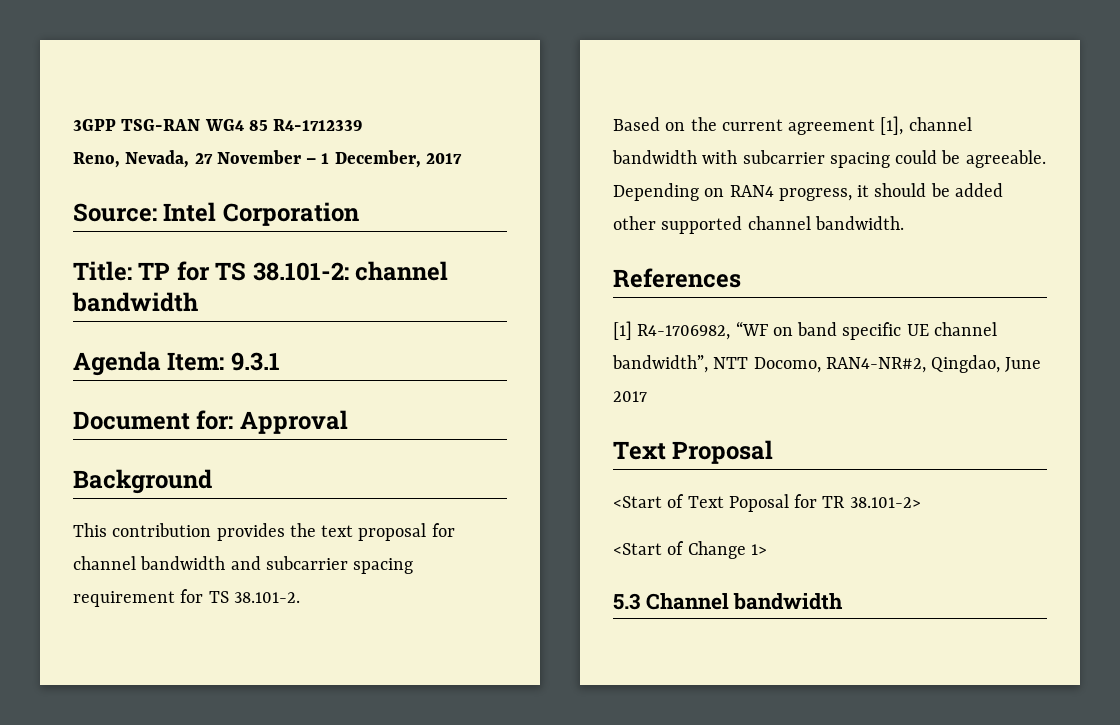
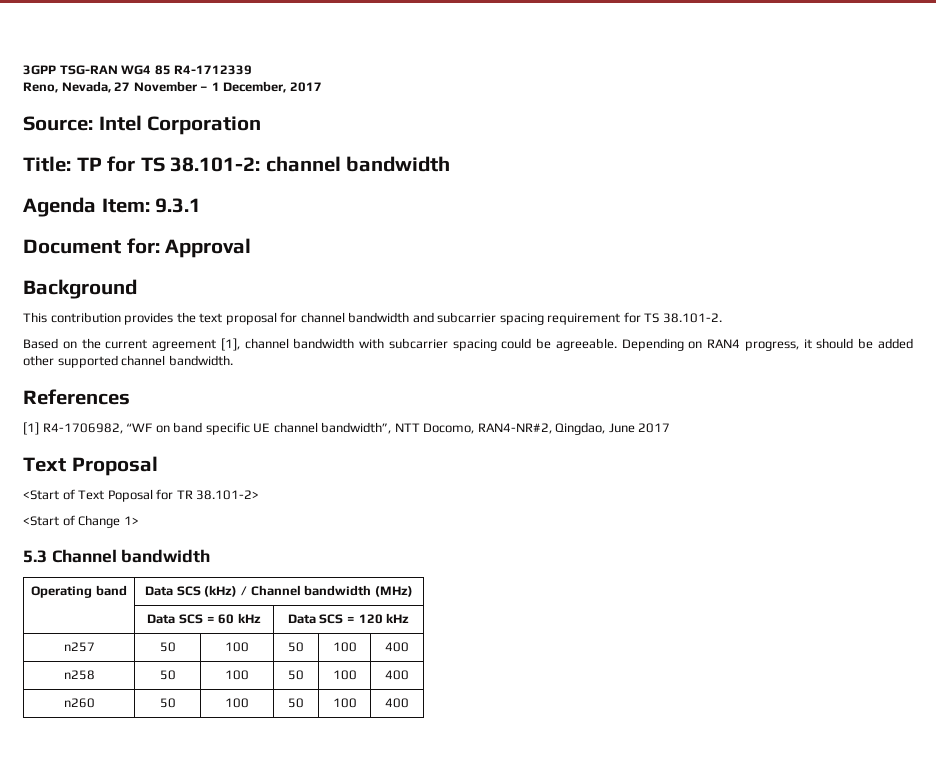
+ Operating band | Data SCS (kHz) / Channel bandwidth (MHz)
+ | Data SCS = 60 kHz | Data SCS = 120 kHz
+ n257 | 50 | 100 | 50 | 100 | 400
+ n258 | 50 | 100 | 50 | 100 | 400
+ n260 | 50 | 100 | 50 | 100 | 400

